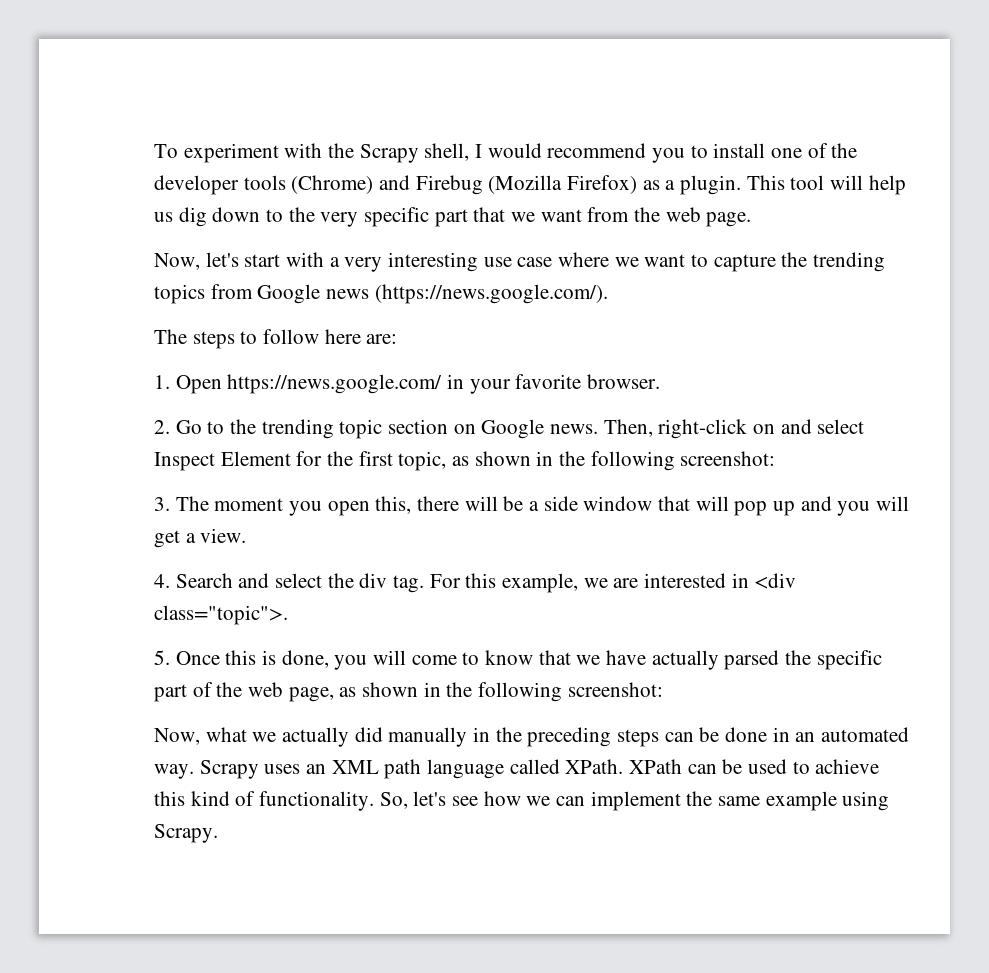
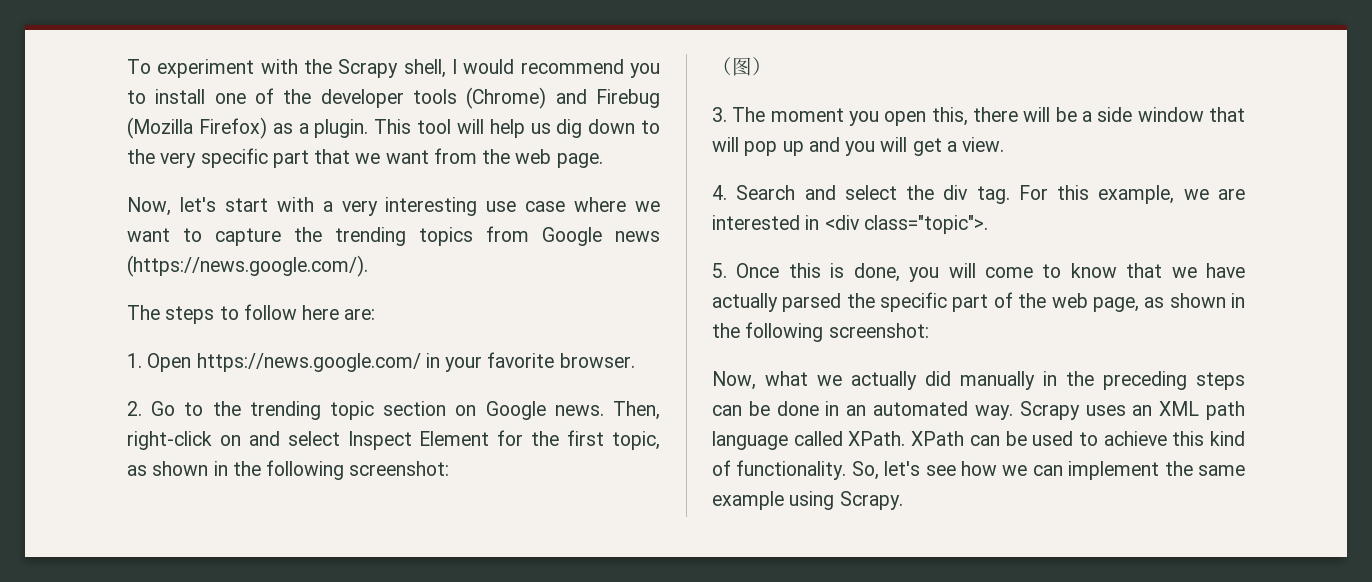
+ （图）

